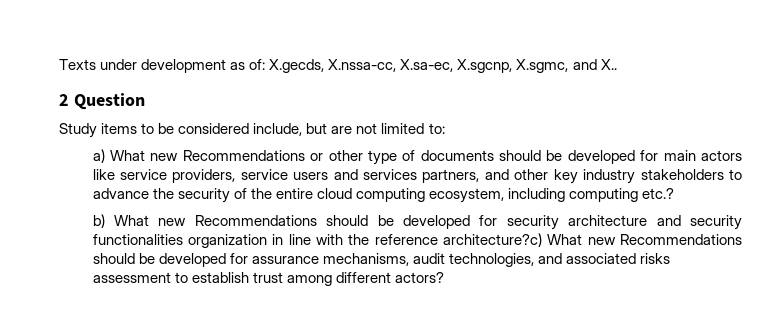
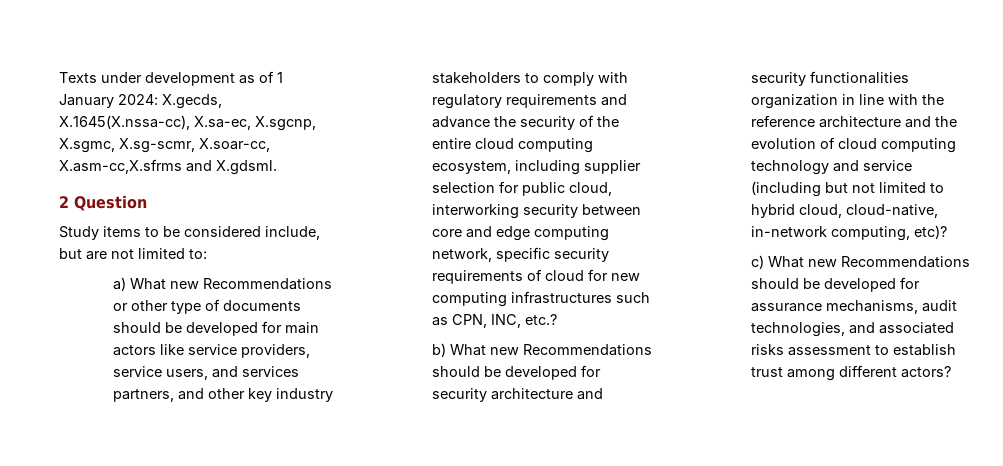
- Texts under development as of: X.gecds, X.nssa-cc, X.sa-ec, X.sgcnp, X.sgmc, and X..
+ Texts under development as of 1 January 2024: X.gecds, X.1645(X.nssa-cc), X.sa-ec, X.sgcnp, X.sgmc, X.sg-scmr, X.soar-cc, X.asm-cc,X.sfrms and X.gdsml.
- a) What new Recommendations or other type of documents should be developed for main actors like service providers, service users and services partners, and other key industry stakeholders to advance the security of the entire cloud computing ecosystem, including computing etc.?
+ a) What new Recommendations or other type of documents should be developed for main actors like service providers, service users, and services partners, and other key industry stakeholders to comply with regulatory requirements and advance the security of the entire cloud computing ecosystem, including supplier selection for public cloud, interworking security between core and edge computing network, specific security requirements of cloud for new computing infrastructures such as CPN, INC, etc.?
- b) What new Recommendations should be developed for security architecture and security functionalities organization in line with the reference architecture?c) What new Recommendations should be developed for assurance mechanisms, audit technologies, and associated risks assessment to establish trust among different actors?
+ b) What new Recommendations should be developed for security architecture and security functionalities organization in line with the reference architecture and the evolution of cloud computing technology and service (including but not limited to hybrid cloud, cloud-native, in-network computing, etc)?
+ c) What new Recommendations should be developed for assurance mechanisms, audit technologies, and associated risks assessment to establish trust among different actors?

